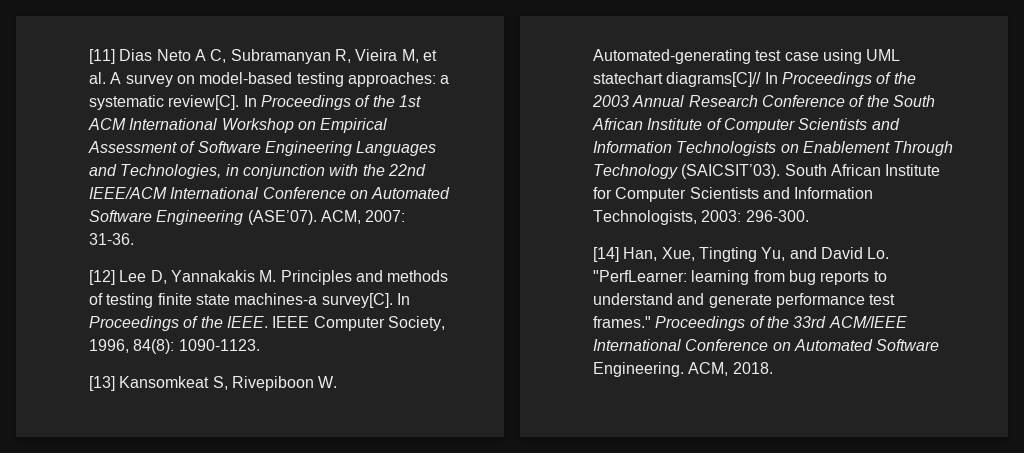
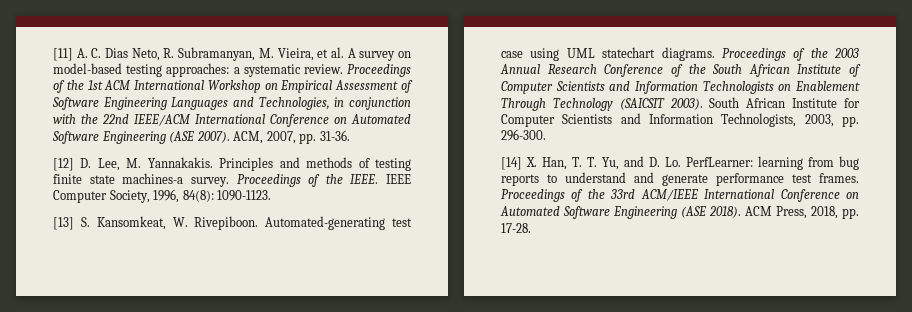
- [11] Dias Neto A C, Subramanyan R, Vieira M, et al. A survey on model-based testing approaches: a systematic review[C]. In Proceedings of the 1st ACM International Workshop on Empirical Assessment of Software Engineering Languages and Technologies, in conjunction with the 22nd IEEE/ACM International Conference on Automated Software Engineering (ASE’07). ACM, 2007: 31-36.
- [12] Lee D, Yannakakis M. Principles and methods of testing finite state machines-a survey[C]. In Proceedings of the IEEE.
+ [11] A. C. Dias Neto, R. Subramanyan, M. Vieira, et al. A survey on model-based testing approaches: a systematic review. Proceedings of the 1st ACM International Workshop on Empirical Assessment of Software Engineering Languages and Technologies, in conjunction with the 22nd IEEE/ACM International Conference on Automated Software Engineering (ASE 2007). ACM, 2007, pp. 31-36.
+ [12] D. Lee, M. Yannakakis. Principles and methods of testing finite state machines-a survey. Proceedings of the IEEE.
- [13] Kansomkeat S, Rivepiboon W. Automated-generating test case using UML statechart diagrams[C]// In Proceedings of the 2003 Annual Research Conference of the South African Institute of Computer Scientists and Information Technologists on Enablement Through Technology (SAICSIT’03).
+ [13] S. Kansomkeat, W. Rivepiboon. Automated-generating test case using UML statechart diagrams. Proceedings of the 2003 Annual Research Conference of the South African Institute of Computer Scientists and Information Technologists on Enablement Through Technology (SAICSIT 2003).
- South African Institute for Computer Scientists and Information Technologists, 2003: 296-300.
+ South African Institute for Computer Scientists and Information Technologists, 2003, pp. 296-300.
- [14] Han, Xue, Tingting Yu, and David Lo. "PerfLearner: learning from bug reports to understand and generate performance test frames."
+ [14] X. Han, T. T. Yu, and D. Lo. PerfLearner: learning from bug reports to understand and generate performance test frames.
- Proceedings of the 33rd ACM/IEEE International Conference on Automated Software Engineering. ACM, 2018.
+ Proceedings of the 33rd ACM/IEEE International Conference on Automated Software Engineering (ASE 2018). ACM Press, 2018, pp. 17-28.

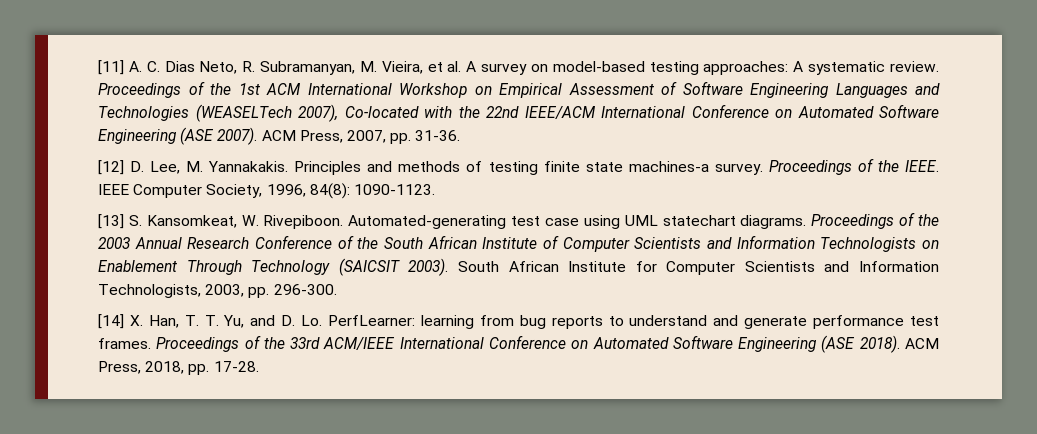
- [11] A. C. Dias Neto, R. Subramanyan, M. Vieira, et al. A survey on model-based testing approaches: a systematic review.
+ [11] A. C. Dias Neto, R. Subramanyan, M. Vieira, et al. A survey on model-based testing approaches: A systematic review.
- Proceedings of the 1st ACM International Workshop on Empirical Assessment of Software Engineering Languages and Technologies, in conjunction with the 22nd IEEE/ACM International Conference on Automated Software Engineering (ASE 2007).
+ Proceedings of the 1st ACM International Workshop on Empirical Assessment of Software Engineering Languages and Technologies (WEASELTech 2007), Co-located with the 22nd IEEE/ACM International Conference on Automated Software Engineering (ASE 2007).
- ACM, 2007, pp. 31-36.
+ ACM Press, 2007, pp. 31-36.

